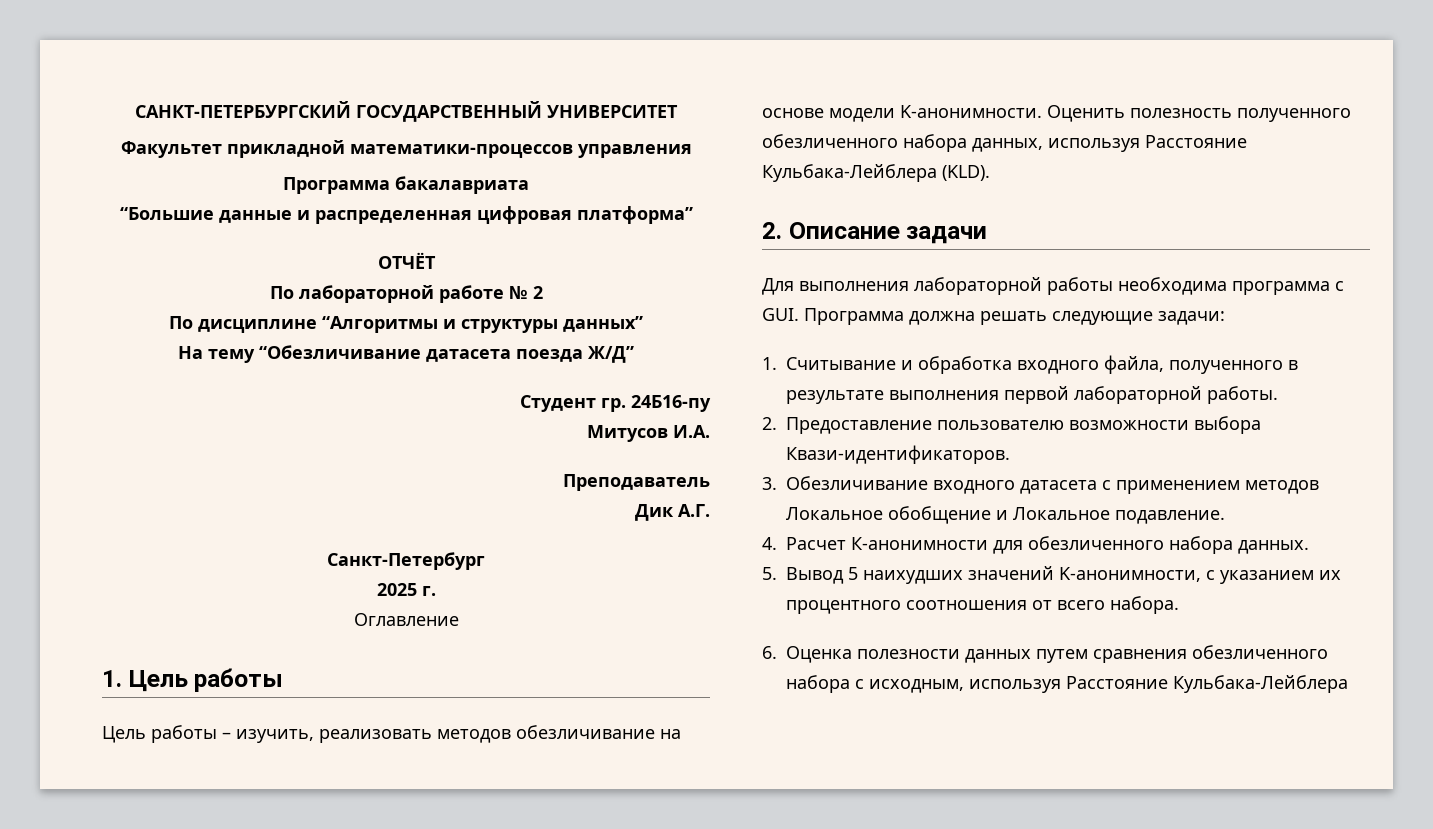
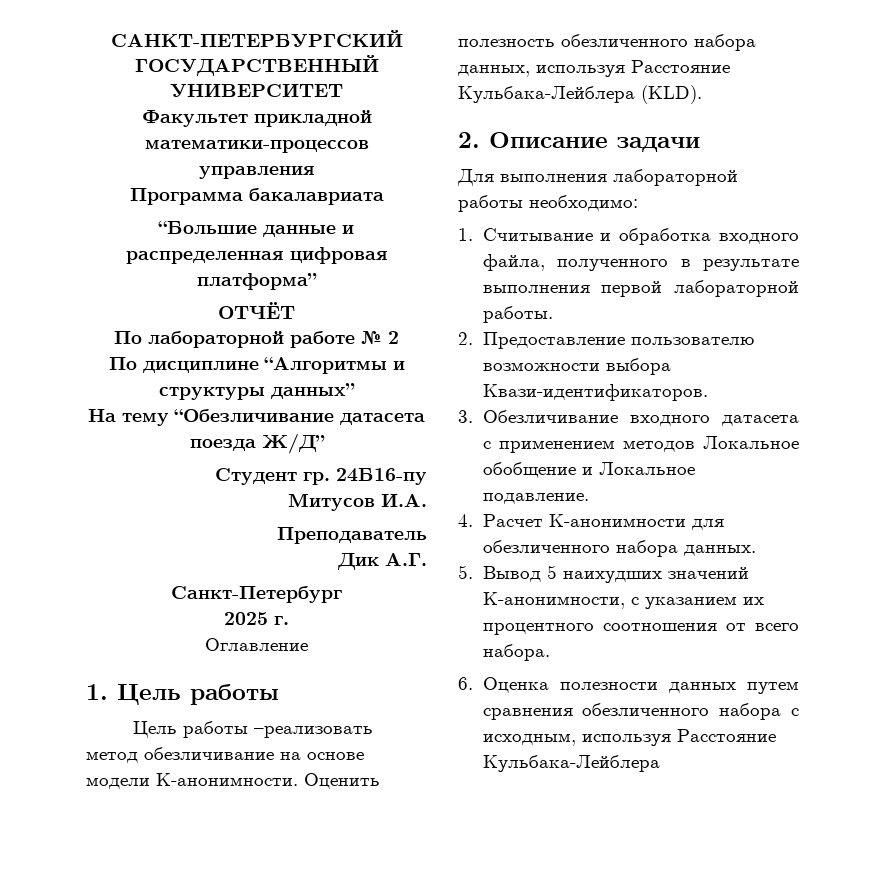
- Цель работы – изучить, реализовать методов обезличивание на основе модели K-анонимности.
+ Цель работы –реализовать метод обезличивание на основе модели K-анонимности.
- Оценить полезность полученного обезличенного набора данных, используя Расстояние Кульбака-Лейблера (KLD).
+ Оценить полезность обезличенного набора данных, используя Расстояние Кульбака-Лейблера (KLD).
- Для выполнения лабораторной работы необходима программа с GUI. Программа должна решать следующие задачи:
+ Для выполнения лабораторной работы необходимо:

